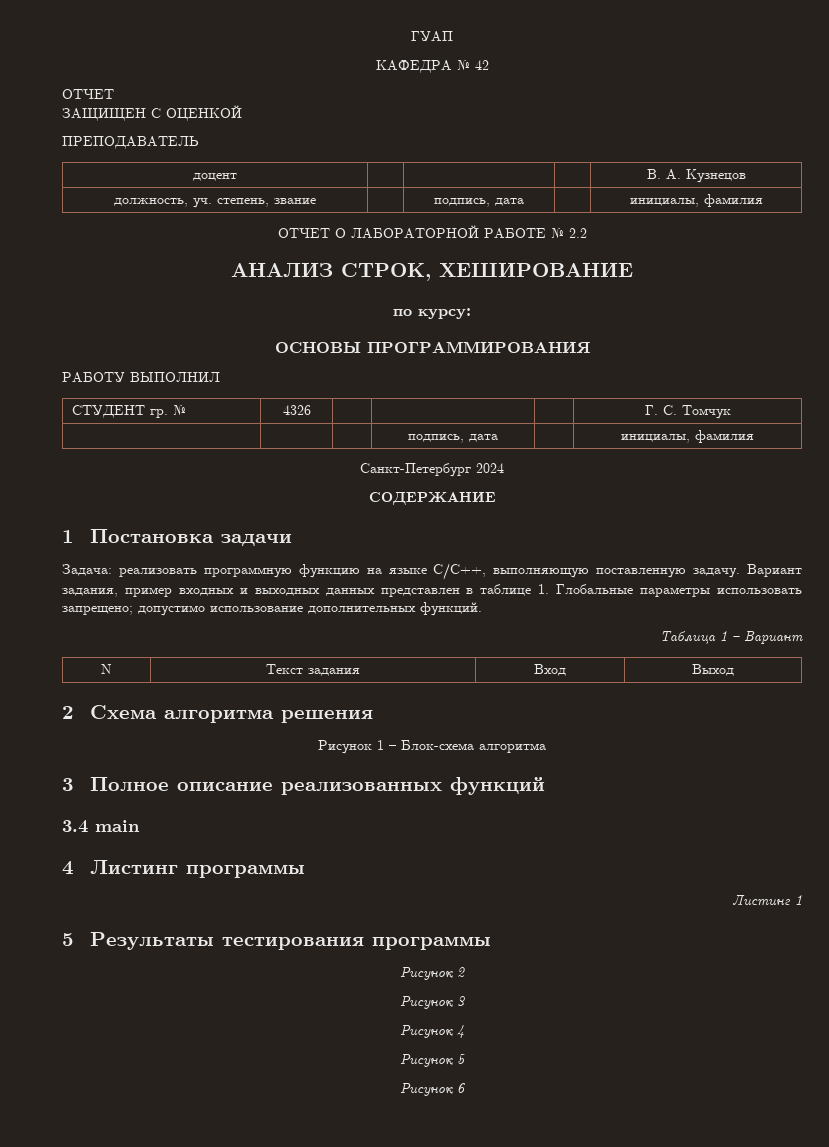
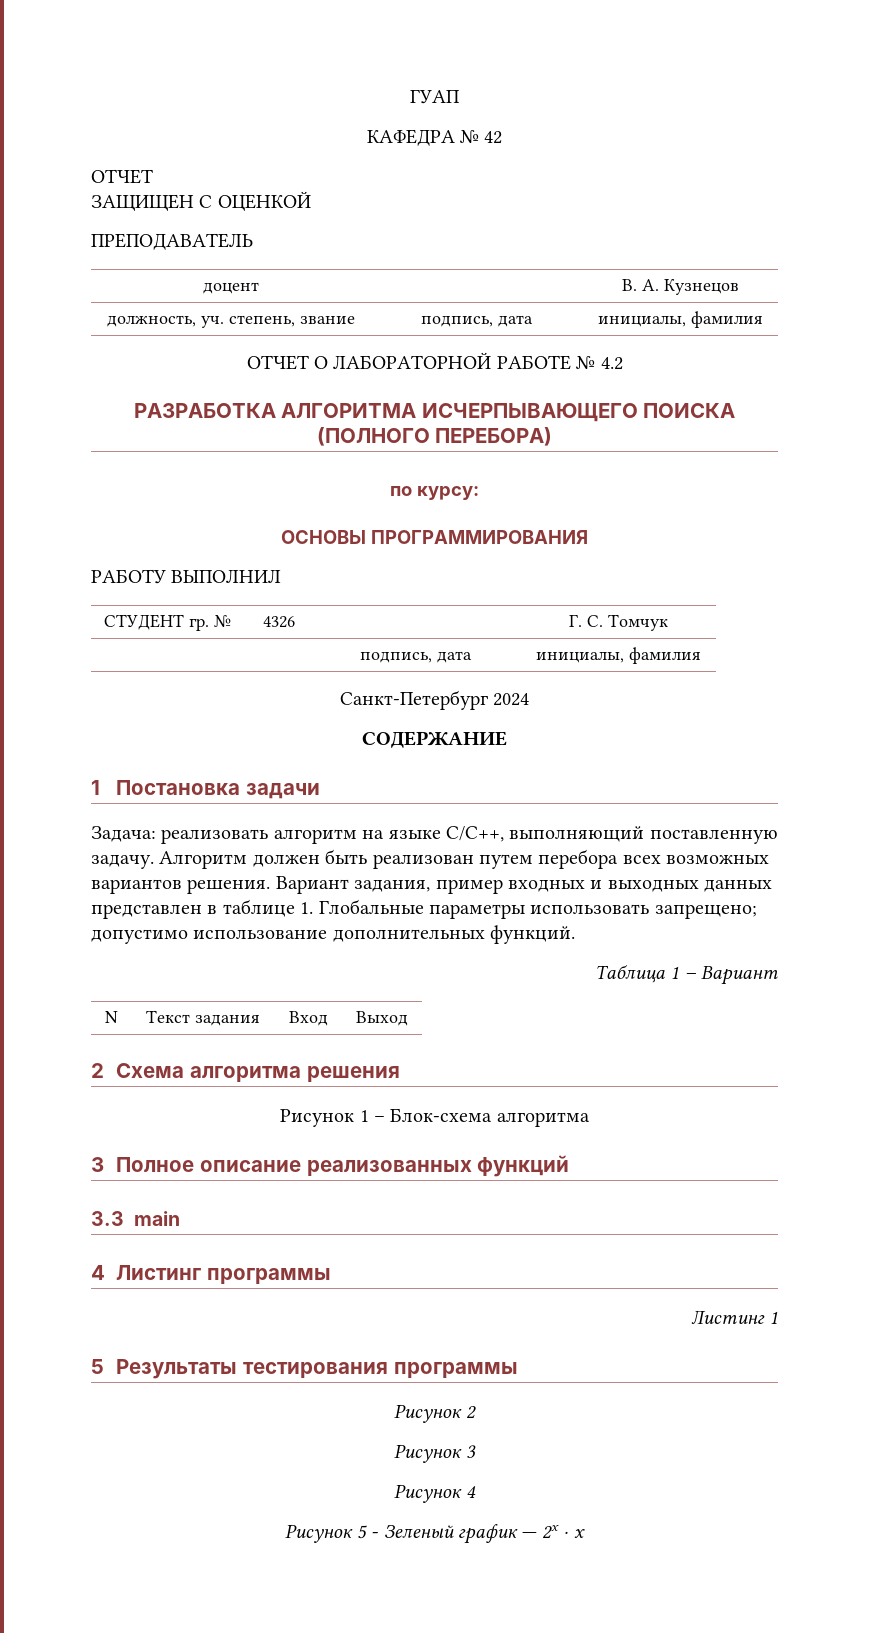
- ОТЧЕТ О ЛАБОРАТОРНОЙ РАБОТЕ № 2.2
- АНАЛИЗ СТРОК, ХЕШИРОВАНИЕ
+ ОТЧЕТ О ЛАБОРАТОРНОЙ РАБОТЕ № 4.2
+ РАЗРАБОТКА АЛГОРИТМА ИСЧЕРПЫВАЮЩЕГО ПОИСКА (ПОЛНОГО ПЕРЕБОРА)
- Задача: реализовать программную функцию на языке C/С++, выполняющую поставленную задачу.
+ Задача: реализовать алгоритм на языке C/С++, выполняющий поставленную задачу.
+ Алгоритм должен быть реализован путем перебора всех возможных вариантов решения.
- 3.4 main
+ 3.3 main
- Рисунок 5
- Рисунок 6
+ Рисунок 5 - Зеленый график — 2x ⋅ x

